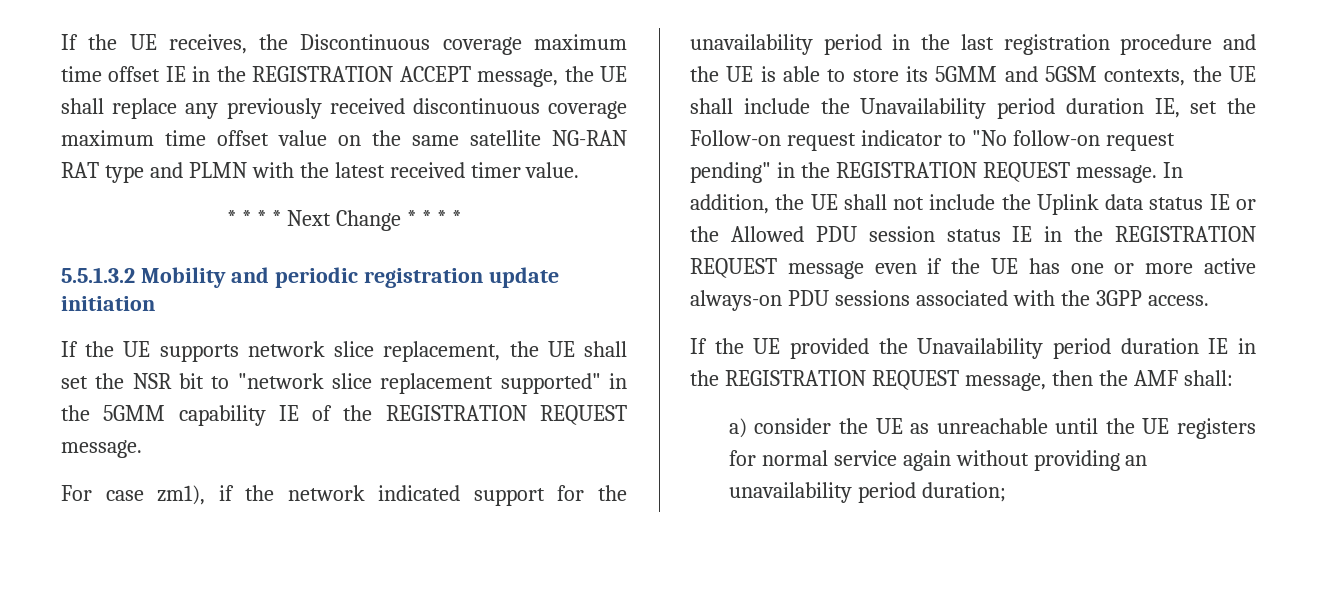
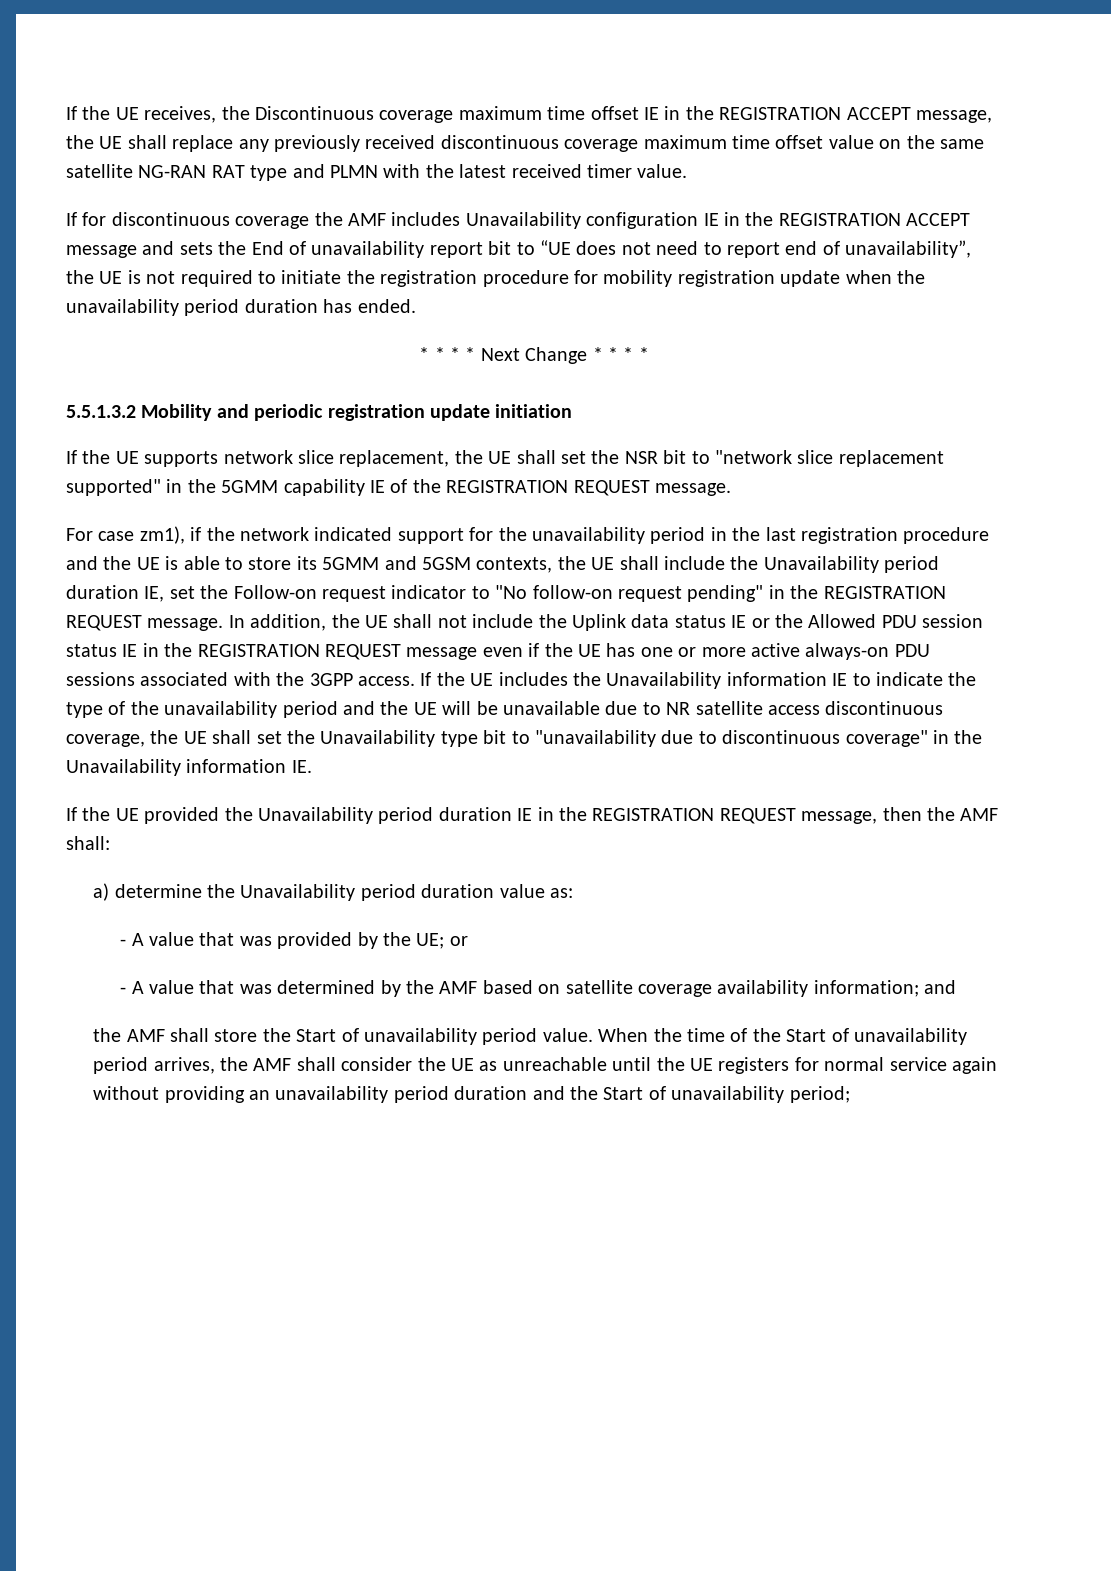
+ If for discontinuous coverage the AMF includes Unavailability configuration IE in the REGISTRATION ACCEPT message and sets the End of unavailability report bit to “UE does not need to report end of unavailability”, the UE is not required to initiate the registration procedure for mobility registration update when the unavailability period duration has ended.
+ If the UE includes the Unavailability information IE to indicate the type of the unavailability period and the UE will be unavailable due to NR satellite access discontinuous coverage, the UE shall set the Unavailability type bit to "unavailability due to discontinuous coverage" in the Unavailability information IE.
- a) consider the UE as unreachable until the UE registers for normal service again without providing an unavailability period duration;
+ a) determine the Unavailability period duration value as:
+ - A value that was provided by the UE; or
+ - A value that was determined by the AMF based on satellite coverage availability information; and
+ the AMF shall store the Start of unavailability period value. When the time of the Start of unavailability period arrives, the AMF shall consider the UE as unreachable until the UE registers for normal service again without providing an unavailability period duration and the Start of unavailability period;

